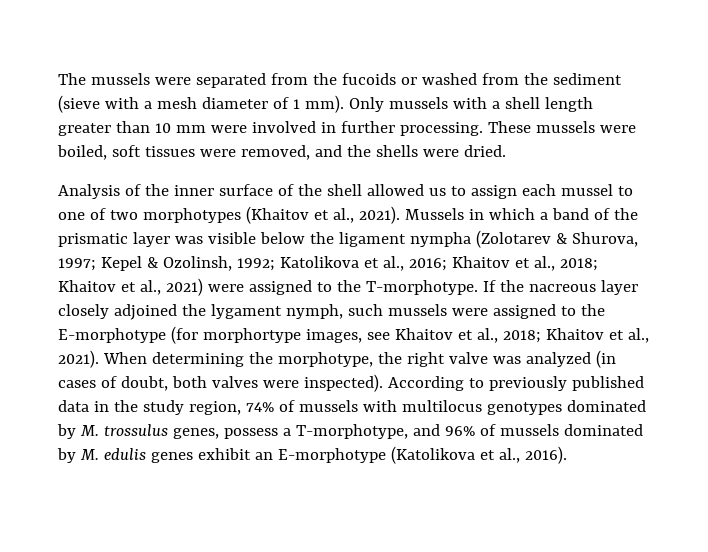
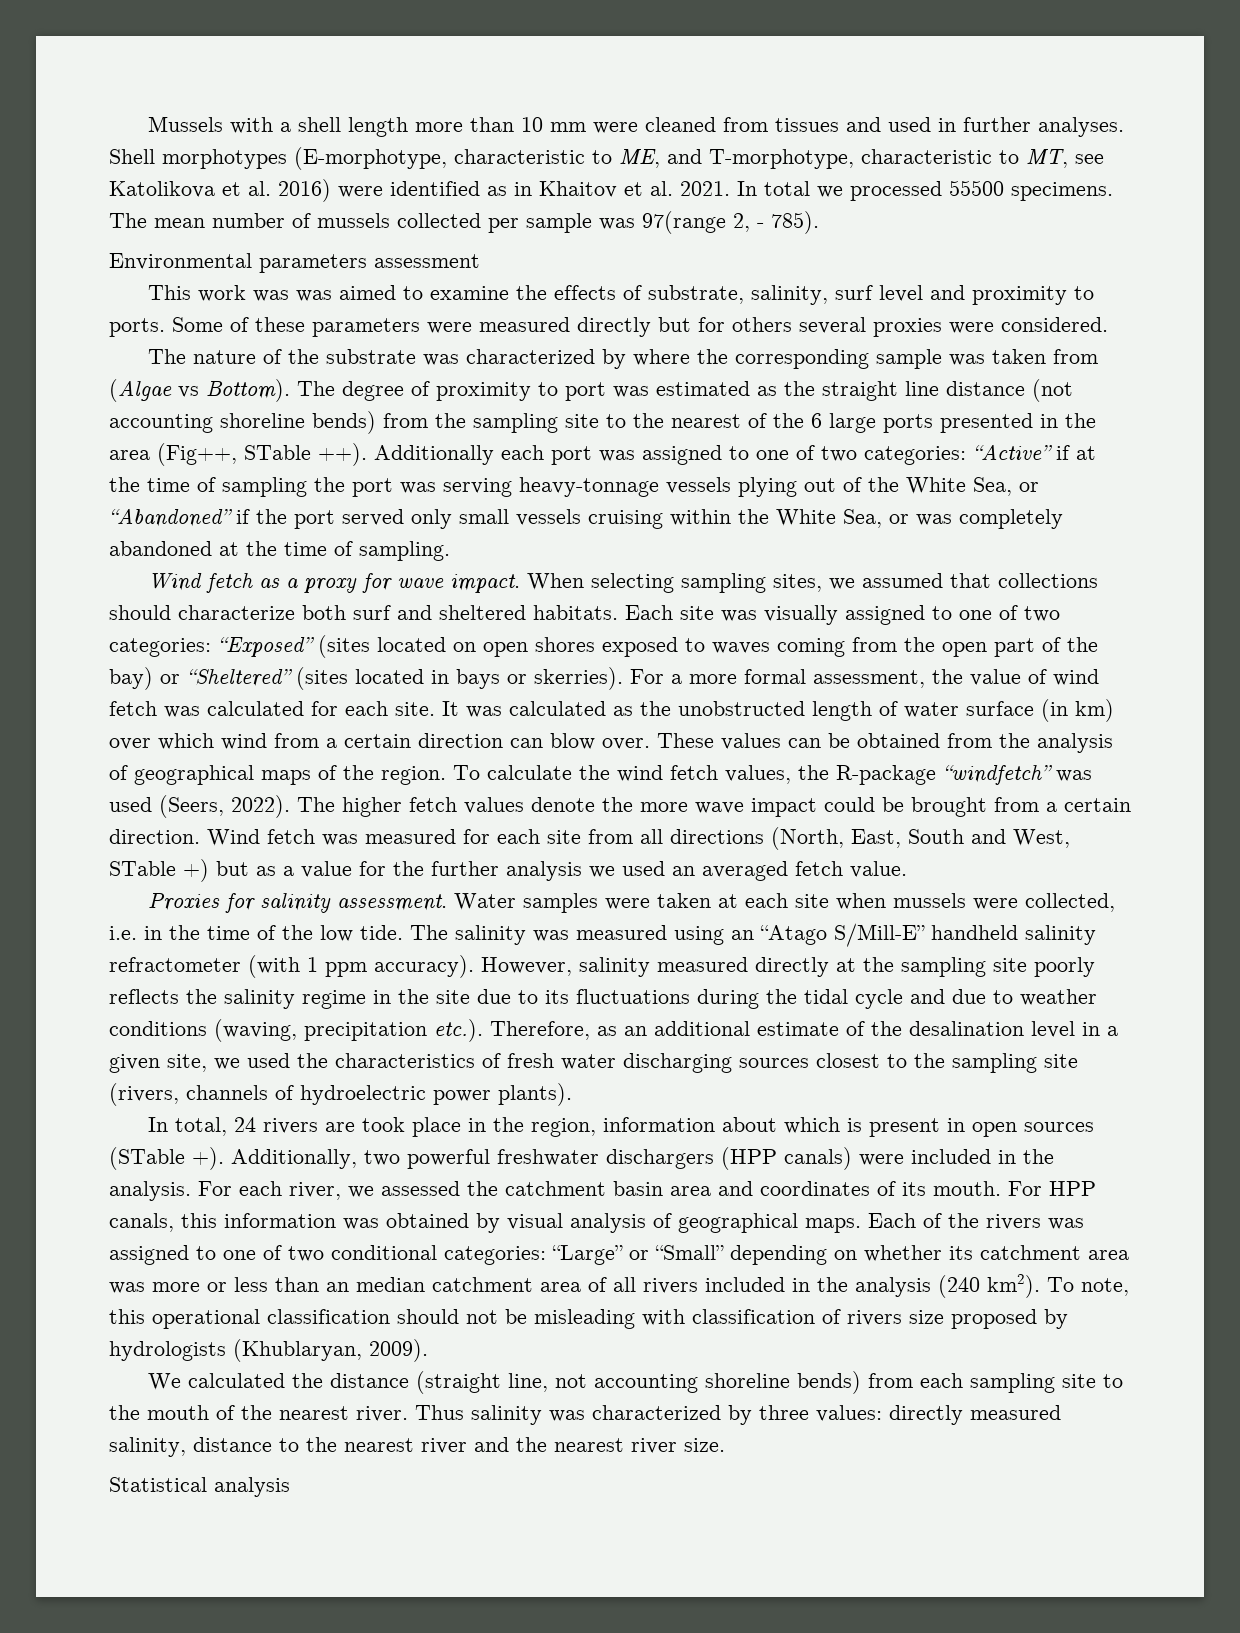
- The mussels were separated from the fucoids or washed from the sediment (sieve with a mesh diameter of 1 mm). Only mussels with a shell length greater than 10 mm were involved in further processing. These mussels were boiled, soft tissues were removed, and the shells were dried.
- Analysis of the inner surface of the shell allowed us to assign each mussel to one of two morphotypes (Khaitov et al., 2021). Mussels in which a band of the prismatic layer was visible below the ligament nympha (Zolotarev & Shurova, 1997; Kepel & Ozolinsh, 1992; Katolikova et al., 2016; Khaitov et al., 2018; Khaitov et al., 2021) were assigned to the T-morphotype. If the nacreous layer closely adjoined the lygament nymph, such mussels were assigned to the E-morphotype (for morphortype images, see Khaitov et al., 2018; Khaitov et al., 2021). When determining the morphotype, the right valve was analyzed (in cases of doubt, both valves were inspected). According to previously published data in the study region, 74% of mussels with multilocus genotypes dominated by M. trossulus genes, possess a T-morphotype, and 96% of mussels dominated by M. edulis genes exhibit an E-morphotype (Katolikova et al., 2016).
+ Mussels with a shell length more than 10 mm were cleaned from tissues and used in further analyses. Shell morphotypes (E-morphotype, characteristic to ME, and T-morphotype, characteristic to MT, see Katolikova et al. 2016) were identified as in Khaitov et al. 2021. In total we processed 55500 specimens. The mean number of mussels collected per sample was 97(range 2, - 785).
+ Environmental parameters assessment
+ This work was was aimed to examine the effects of substrate, salinity, surf level and proximity to ports. Some of these parameters were measured directly but for others several proxies were considered.
+ The nature of the substrate was characterized by where the corresponding sample was taken from (Algae vs Bottom). The degree of proximity to port was estimated as the straight line distance (not accounting shoreline bends) from the sampling site to the nearest of the 6 large ports presented in the area (Fig++, STable ++). Additionally each port was assigned to one of two categories: “Active” if at the time of sampling the port was serving heavy-tonnage vessels plying out of the White Sea, or “Abandoned” if the port served only small vessels cruising within the White Sea, or was completely abandoned at the time of sampling.
+ Wind fetch as a proxy for wave impact. When selecting sampling sites, we assumed that collections should characterize both surf and sheltered habitats. Each site was visually assigned to one of two categories: “Exposed” (sites located on open shores exposed to waves coming from the open part of the bay) or “Sheltered” (sites located in bays or skerries). For a more formal assessment, the value of wind fetch was calculated for each site. It was calculated as the unobstructed length of water surface (in km) over which wind from a certain direction can blow over. These values can be obtained from the analysis of geographical maps of the region. To calculate the wind fetch values, the R-package “windfetch” was used (Seers, 2022). The higher fetch values denote the more wave impact could be brought from a certain direction. Wind fetch was measured for each site from all directions (North, East, South and West, STable +) but as a value for the further analysis we used an averaged fetch value.
+ Proxies for salinity assessment. Water samples were taken at each site when mussels were collected, i.e. in the time of the low tide. The salinity was measured using an “Atago S/Mill-E” handheld salinity refractometer (with 1 ppm accuracy). However, salinity measured directly at the sampling site poorly reflects the salinity regime in the site due to its fluctuations during the tidal cycle and due to weather conditions (waving, precipitation etc.). Therefore, as an additional estimate of the desalination level in a given site, we used the characteristics of fresh water discharging sources closest to the sampling site (rivers, channels of hydroelectric power plants).
+ In total, 24 rivers are took place in the region, information about which is present in open sources (STable +). Additionally, two powerful freshwater dischargers (HPP canals) were included in the analysis. For each river, we assessed the catchment basin area and coordinates of its mouth. For HPP canals, this information was obtained by visual analysis of geographical maps. Each of the rivers was assigned to one of two conditional categories: “Large” or “Small” depending on whether its catchment area was more or less than an median catchment area of all rivers included in the analysis (240 km2). To note, this operational classification should not be misleading with classification of rivers size proposed by hydrologists (Khublaryan, 2009).
+ We calculated the distance (straight line, not accounting shoreline bends) from each sampling site to the mouth of the nearest river. Thus salinity was characterized by three values: directly measured salinity, distance to the nearest river and the nearest river size.
+ Statistical analysis

